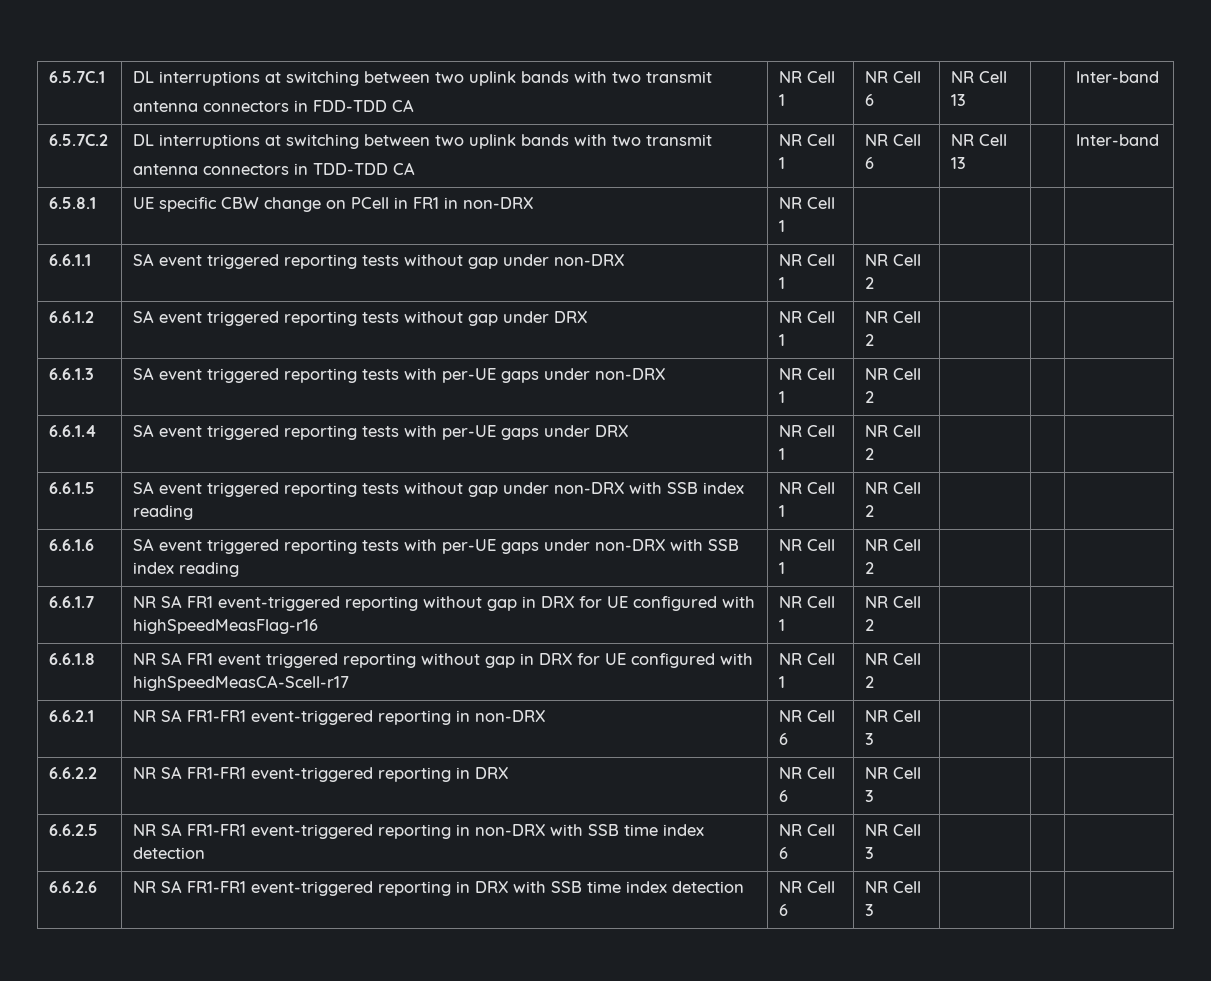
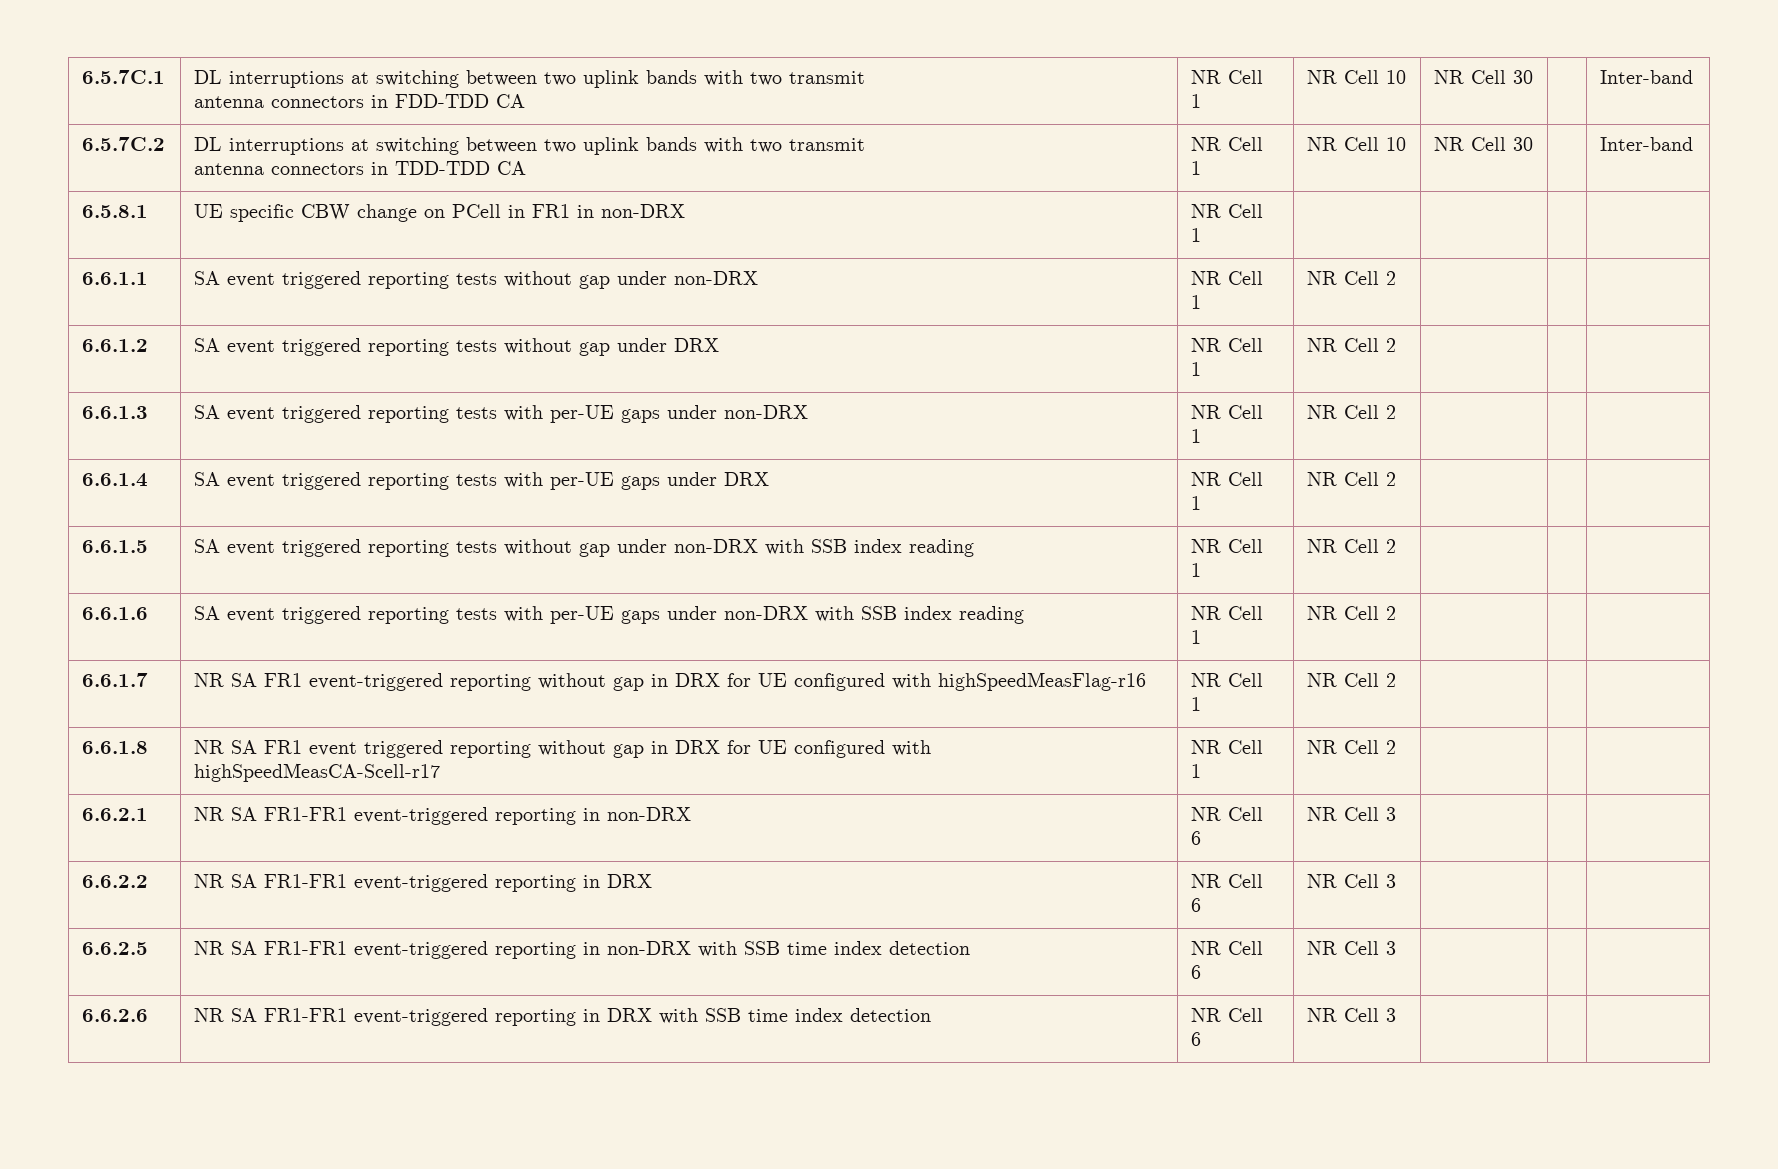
  6.5.7C.1 | DL interruptions at switching between two uplink bands with two transmit
- antenna connectors in FDD-TDD CA | NR Cell 1 | NR Cell 6 | NR Cell 13 | | Inter-band
+ antenna connectors in FDD-TDD CA | NR Cell 1 | NR Cell 10 | NR Cell 30 | | Inter-band
  6.5.7C.2 | DL interruptions at switching between two uplink bands with two transmit
- antenna connectors in TDD-TDD CA | NR Cell 1 | NR Cell 6 | NR Cell 13 | | Inter-band
+ antenna connectors in TDD-TDD CA | NR Cell 1 | NR Cell 10 | NR Cell 30 | | Inter-band

